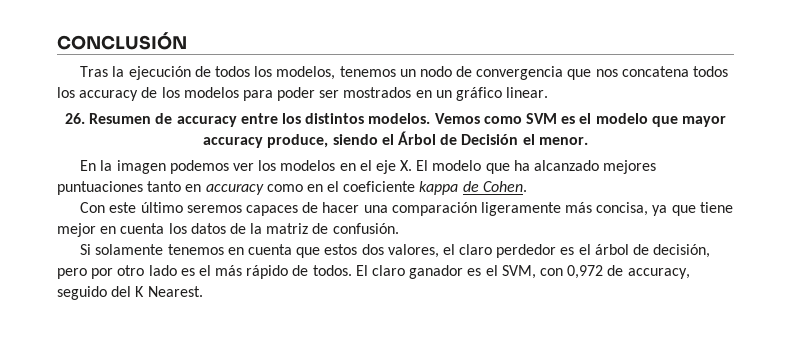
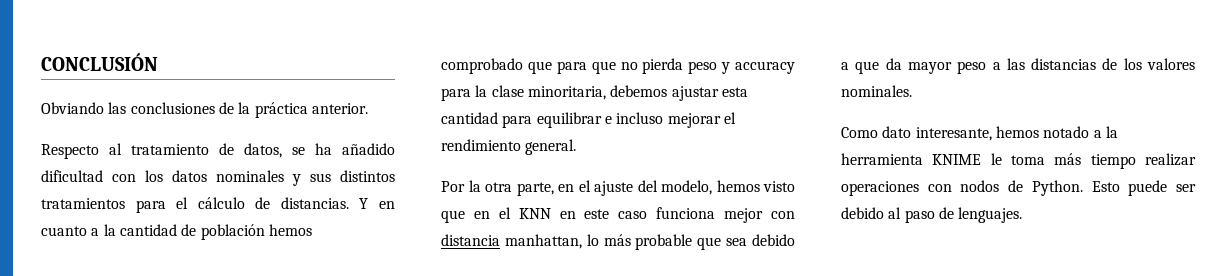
- Tras la ejecución de todos los modelos, tenemos un nodo de convergencia que nos concatena todos los accuracy de los modelos para poder ser mostrados en un gráfico linear.
- 26. Resumen de accuracy entre los distintos modelos. Vemos como SVM es el modelo que mayor accuracy produce, siendo el Árbol de Decisión el menor.
- En la imagen podemos ver los modelos en el eje X. El modelo que ha alcanzado mejores puntuaciones tanto en accuracy como en el coeficiente kappa de Cohen.
- Con este último seremos capaces de hacer una comparación ligeramente más concisa, ya que tiene mejor en cuenta los datos de la matriz de confusión.
- Si solamente tenemos en cuenta que estos dos valores, el claro perdedor es el árbol de decisión, pero por otro lado es el más rápido de todos. El claro ganador es el SVM, con 0,972 de accuracy, seguido del K Nearest.
+ Obviando las conclusiones de la práctica anterior.
+ Respecto al tratamiento de datos, se ha añadido dificultad con los datos nominales y sus distintos tratamientos para el cálculo de distancias. Y en cuanto a la cantidad de población hemos comprobado que para que no pierda peso y accuracy para la clase minoritaria, debemos ajustar esta cantidad para equilibrar e incluso mejorar el rendimiento general.
+ Por la otra parte, en el ajuste del modelo, hemos visto que en el KNN en este caso funciona mejor con distancia manhattan, lo más probable que sea debido a que da mayor peso a las distancias de los valores nominales.
+ Como dato interesante, hemos notado a la herramienta KNIME le toma más tiempo realizar operaciones con nodos de Python. Esto puede ser debido al paso de lenguajes.

